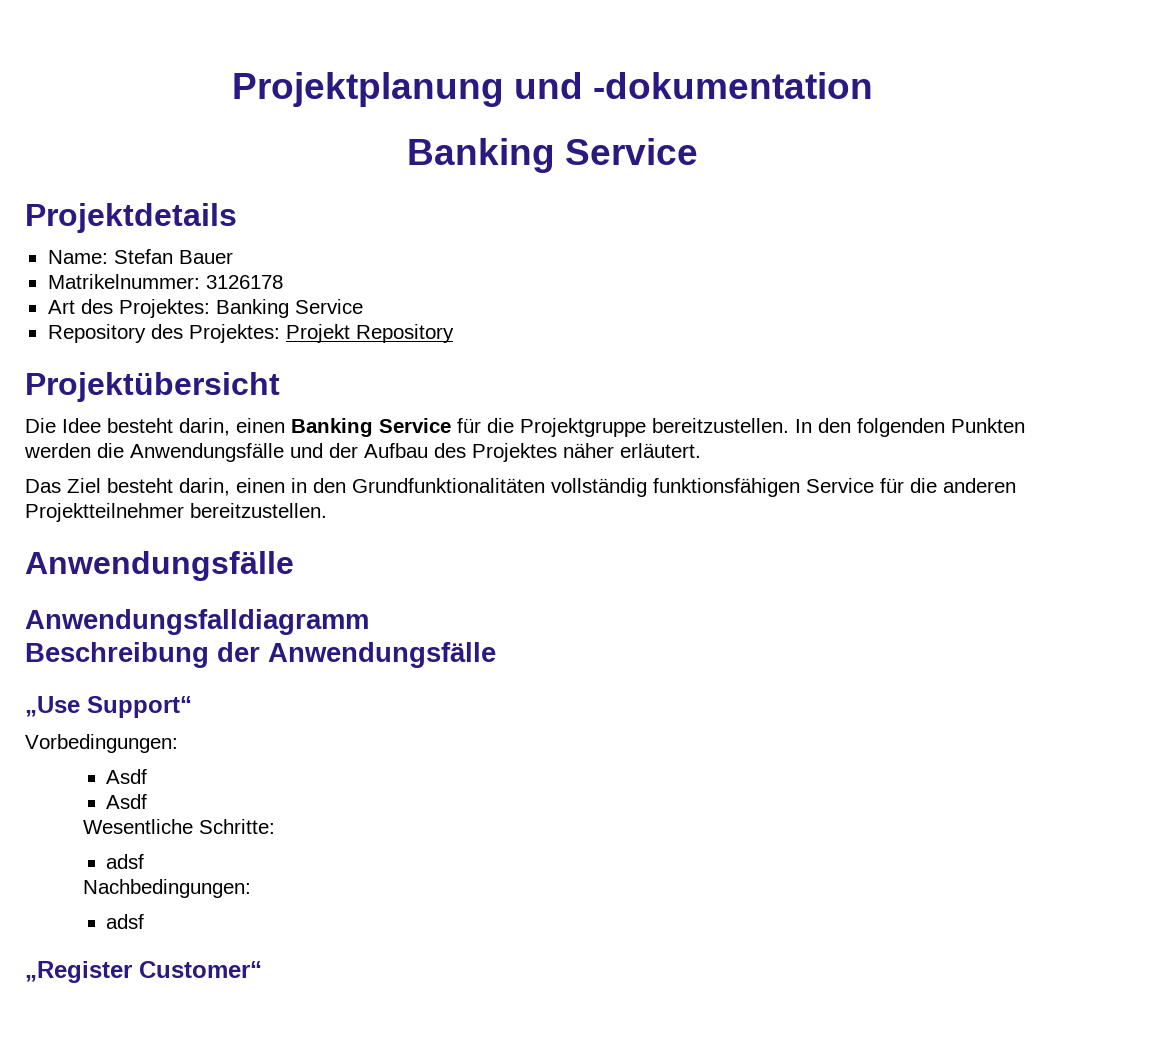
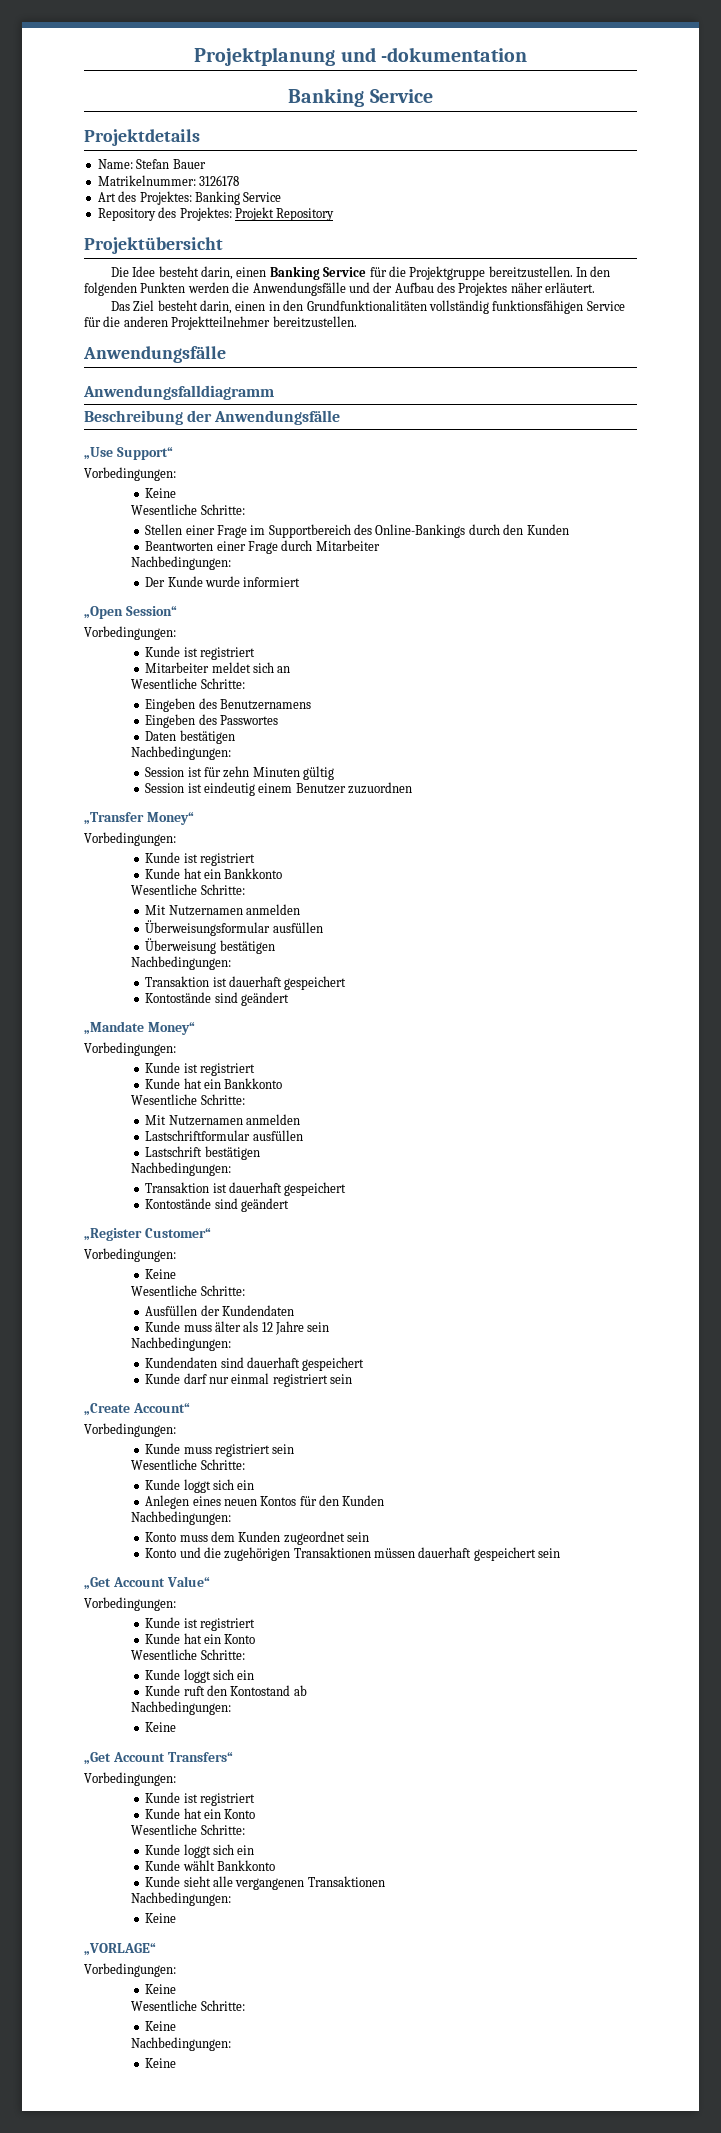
  „Use Support“
  Vorbedingungen:
- Asdf
- Asdf
+ Keine
  Wesentliche Schritte:
- adsf
+ Stellen einer Frage im Supportbereich des Online-Bankings durch den Kunden
+ Beantworten einer Frage durch Mitarbeiter
  Nachbedingungen:
- adsf
+ Der Kunde wurde informiert
+ „Open Session“
+ Vorbedingungen:
+ Kunde ist registriert
+ Mitarbeiter meldet sich an
+ Wesentliche Schritte:
+ Eingeben des Benutzernamens
+ Eingeben des Passwortes
+ Daten bestätigen
+ Nachbedingungen:
+ Session ist für zehn Minuten gültig
+ Session ist eindeutig einem Benutzer zuzuordnen
+ „Transfer Money“
+ Vorbedingungen:
+ Kunde ist registriert
+ Kunde hat ein Bankkonto
+ Wesentliche Schritte:
+ Mit Nutzernamen anmelden
+ Überweisungsformular ausfüllen
+ Überweisung bestätigen
+ Nachbedingungen:
+ Transaktion ist dauerhaft gespeichert
+ Kontostände sind geändert
+ „Mandate Money“
+ Vorbedingungen:
+ Kunde ist registriert
+ Kunde hat ein Bankkonto
+ Wesentliche Schritte:
+ Mit Nutzernamen anmelden
+ Lastschriftformular ausfüllen
+ Lastschrift bestätigen
+ Nachbedingungen:
+ Transaktion ist dauerhaft gespeichert
+ Kontostände sind geändert
  „Register Customer“
+ Vorbedingungen:
+ Keine
+ Wesentliche Schritte:
+ Ausfüllen der Kundendaten
+ Kunde muss älter als 12 Jahre sein
+ Nachbedingungen:
+ Kundendaten sind dauerhaft gespeichert
+ Kunde darf nur einmal registriert sein
+ „Create Account“
+ Vorbedingungen:
+ Kunde muss registriert sein
+ Wesentliche Schritte:
+ Kunde loggt sich ein
+ Anlegen eines neuen Kontos für den Kunden
+ Nachbedingungen:
+ Konto muss dem Kunden zugeordnet sein
+ Konto und die zugehörigen Transaktionen müssen dauerhaft gespeichert sein
+ „Get Account Value“
+ Vorbedingungen:
+ Kunde ist registriert
+ Kunde hat ein Konto
+ Wesentliche Schritte:
+ Kunde loggt sich ein
+ Kunde ruft den Kontostand ab
+ Nachbedingungen:
+ Keine
+ „Get Account Transfers“
+ Vorbedingungen:
+ Kunde ist registriert
+ Kunde hat ein Konto
+ Wesentliche Schritte:
+ Kunde loggt sich ein
+ Kunde wählt Bankkonto
+ Kunde sieht alle vergangenen Transaktionen
+ Nachbedingungen:
+ Keine
+ „VORLAGE“
+ Vorbedingungen:
+ Keine
+ Wesentliche Schritte:
+ Keine
+ Nachbedingungen:
+ Keine

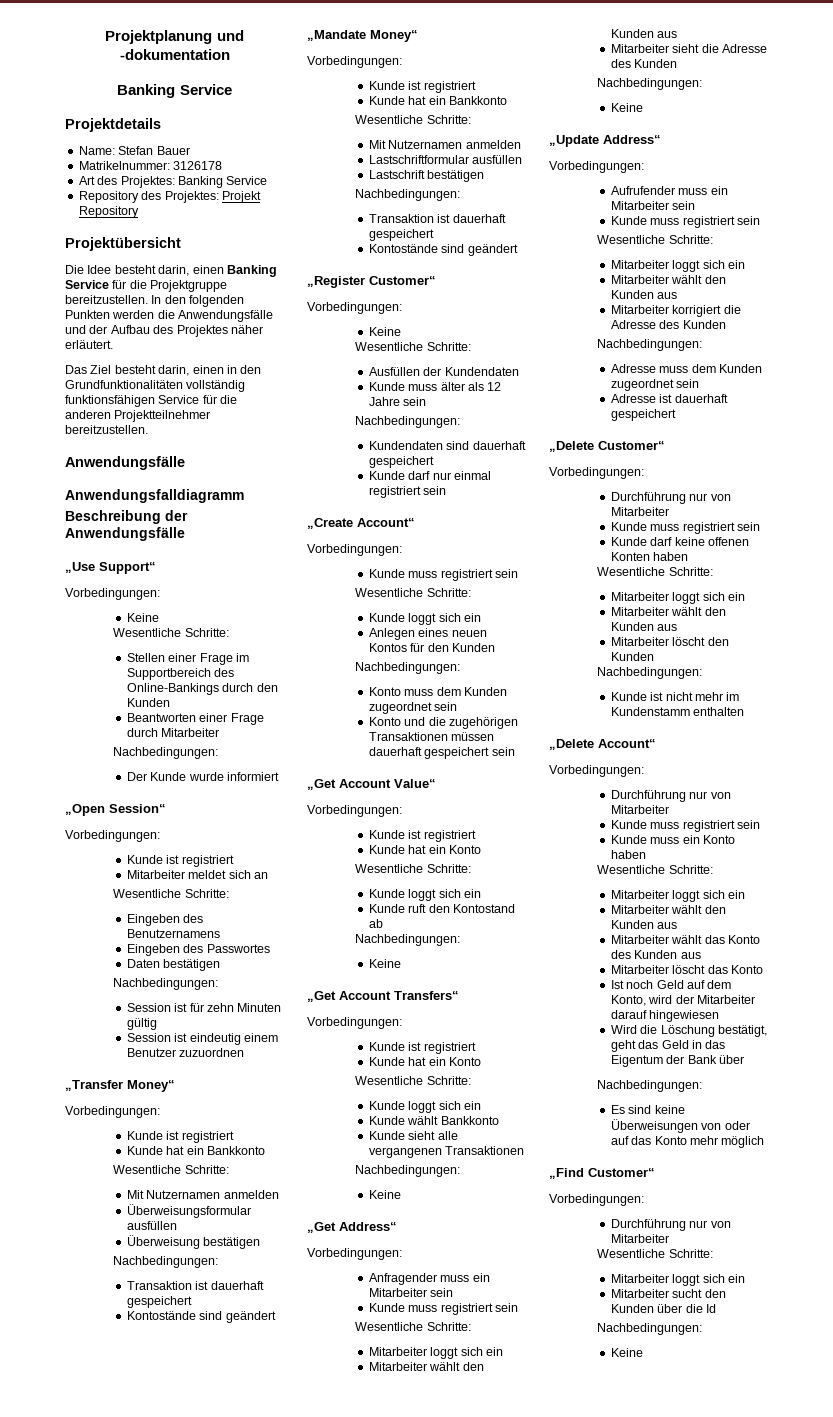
- „VORLAGE“
+ „Get Address“
  Vorbedingungen:
+ Anfragender muss ein Mitarbeiter sein
+ Kunde muss registriert sein
+ Wesentliche Schritte:
+ Mitarbeiter loggt sich ein
+ Mitarbeiter wählt den Kunden aus
+ Mitarbeiter sieht die Adresse des Kunden
+ Nachbedingungen:
  Keine
+ „Update Address“
+ Vorbedingungen:
+ Aufrufender muss ein Mitarbeiter sein
+ Kunde muss registriert sein
  Wesentliche Schritte:
- Keine
+ Mitarbeiter loggt sich ein
+ Mitarbeiter wählt den Kunden aus
+ Mitarbeiter korrigiert die Adresse des Kunden
+ Nachbedingungen:
+ Adresse muss dem Kunden zugeordnet sein
+ Adresse ist dauerhaft gespeichert
+ „Delete Customer“
+ Vorbedingungen:
+ Durchführung nur von Mitarbeiter
+ Kunde muss registriert sein
+ Kunde darf keine offenen Konten haben
+ Wesentliche Schritte:
+ Mitarbeiter loggt sich ein
+ Mitarbeiter wählt den Kunden aus
+ Mitarbeiter löscht den Kunden
+ Nachbedingungen:
+ Kunde ist nicht mehr im Kundenstamm enthalten
+ „Delete Account“
+ Vorbedingungen:
+ Durchführung nur von Mitarbeiter
+ Kunde muss registriert sein
+ Kunde muss ein Konto haben
+ Wesentliche Schritte:
+ Mitarbeiter loggt sich ein
+ Mitarbeiter wählt den Kunden aus
+ Mitarbeiter wählt das Konto des Kunden aus
+ Mitarbeiter löscht das Konto
+ Ist noch Geld auf dem Konto, wird der Mitarbeiter darauf hingewiesen
+ Wird die Löschung bestätigt, geht das Geld in das Eigentum der Bank über
+ Nachbedingungen:
+ Es sind keine Überweisungen von oder auf das Konto mehr möglich
+ „Find Customer“
+ Vorbedingungen:
+ Durchführung nur von Mitarbeiter
+ Wesentliche Schritte:
+ Mitarbeiter loggt sich ein
+ Mitarbeiter sucht den Kunden über die Id

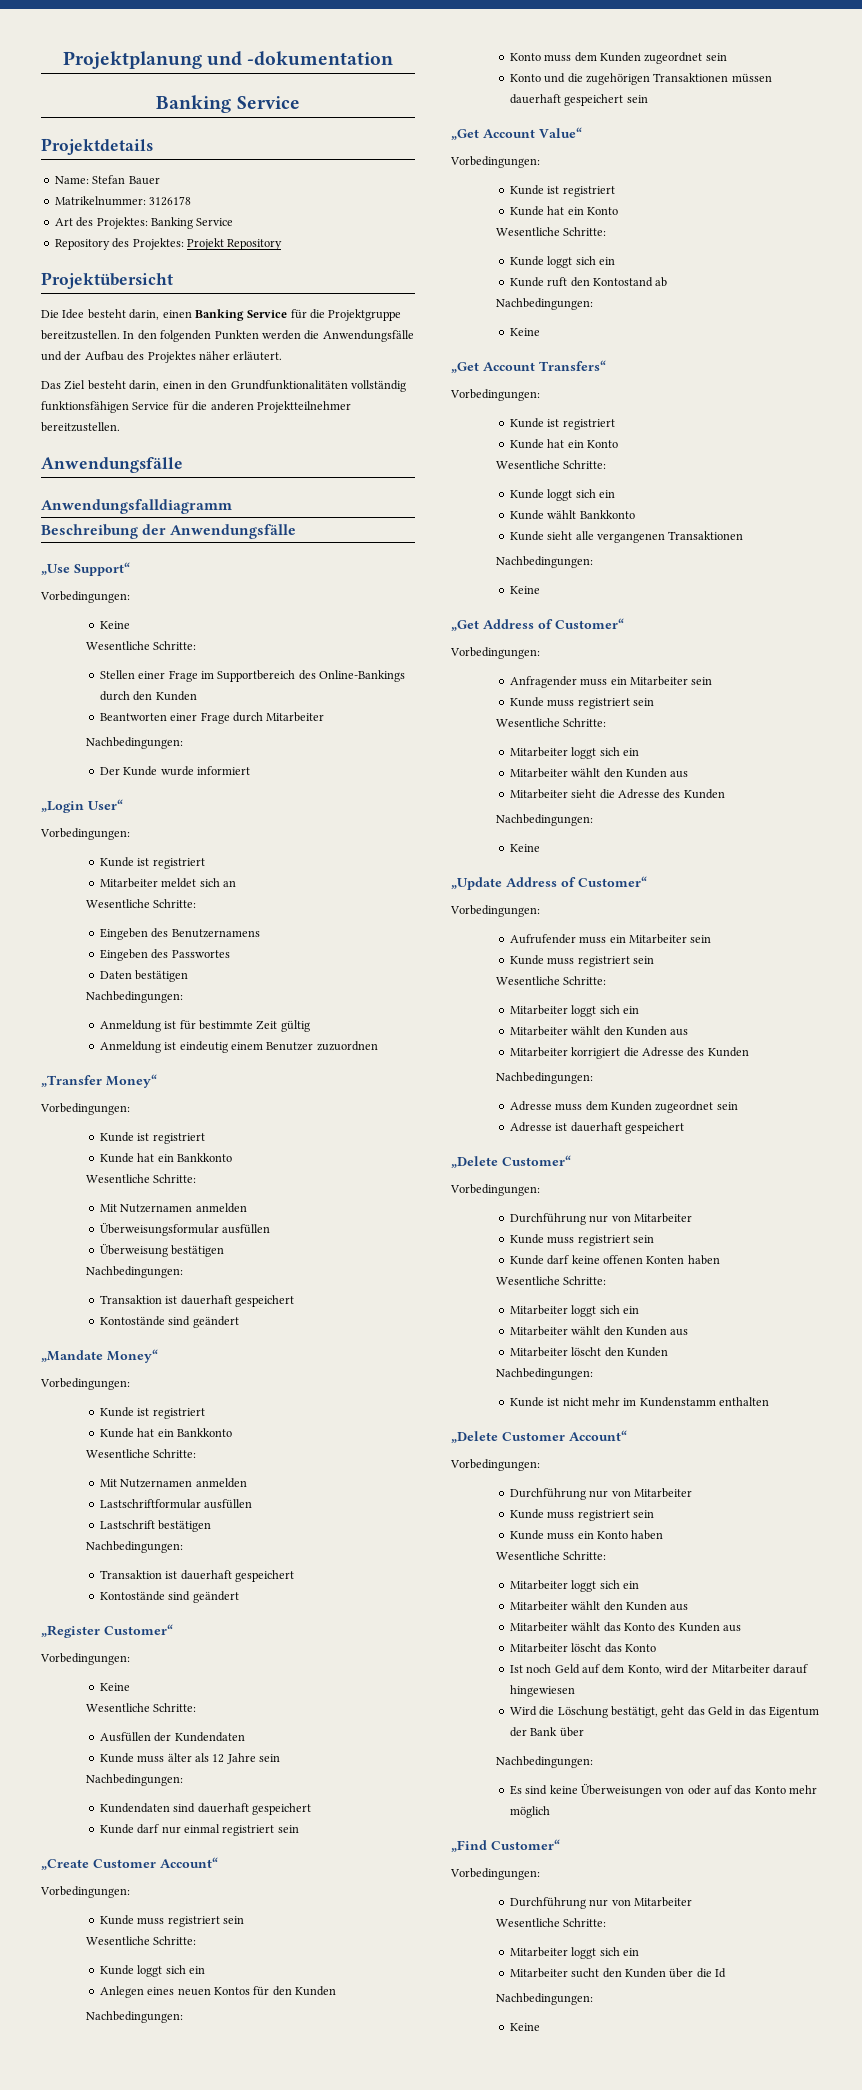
- „Open Session“
+ „Login User“
- Session ist für zehn Minuten gültig
+ Anmeldung ist für bestimmte Zeit gültig
- Session ist eindeutig einem Benutzer zuzuordnen
+ Anmeldung ist eindeutig einem Benutzer zuzuordnen
- „Create Account“
+ „Create Customer Account“
- „Get Address“
+ „Get Address of Customer“
- „Update Address“
+ „Update Address of Customer“
- „Delete Account“
+ „Delete Customer Account“

